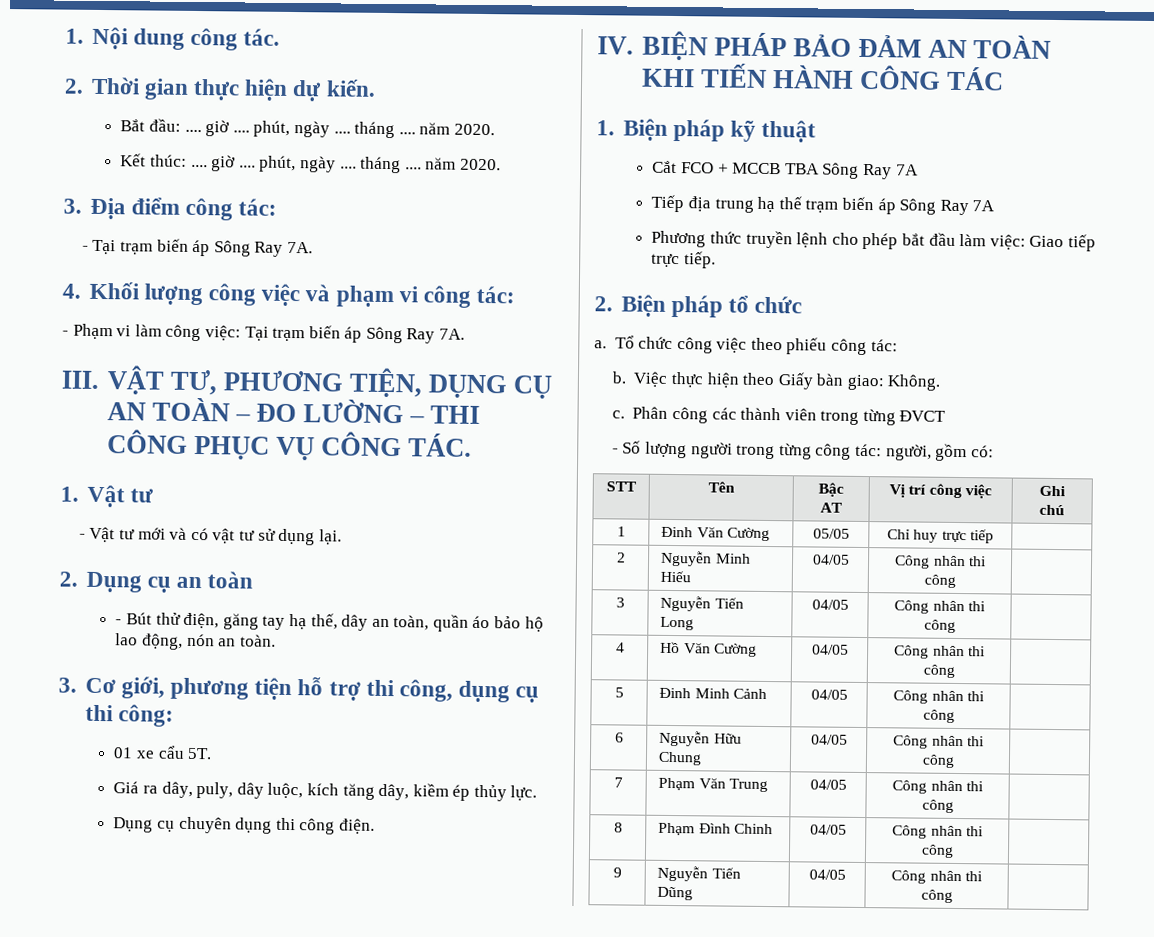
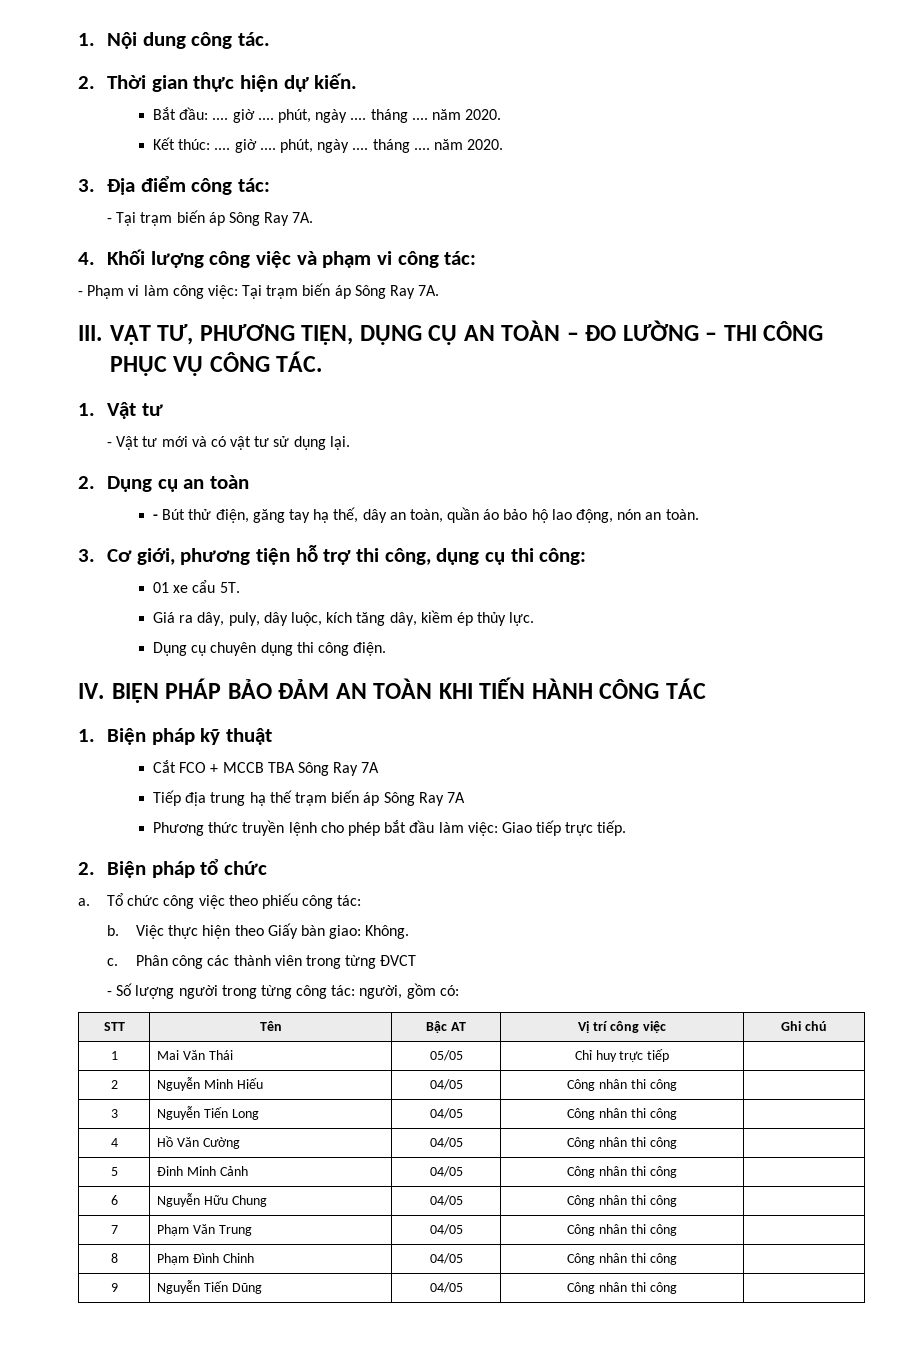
- 1 | Đinh Văn Cường | 05/05 | Chỉ huy trực tiếp |
+ 1 | Mai Văn Thái | 05/05 | Chỉ huy trực tiếp |

